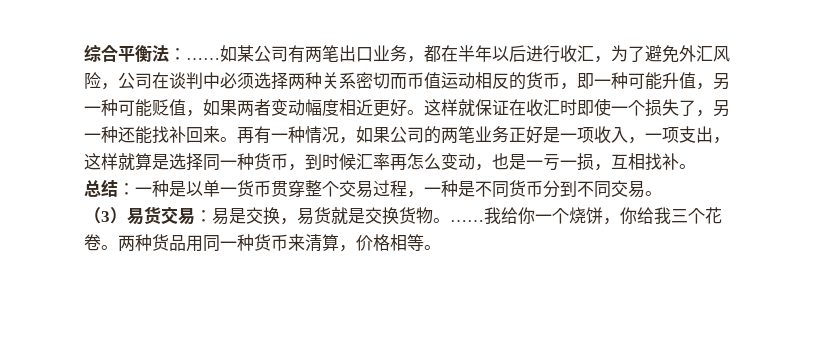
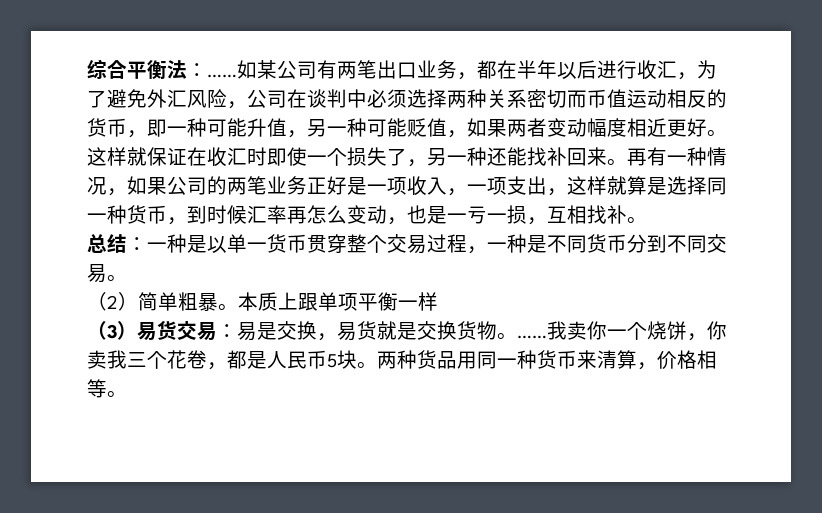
+ （2）简单粗暴。本质上跟单项平衡一样
- 我给你一个烧饼，你给我三个花卷。
+ 我卖你一个烧饼，你卖我三个花卷，都是人民币5块。

